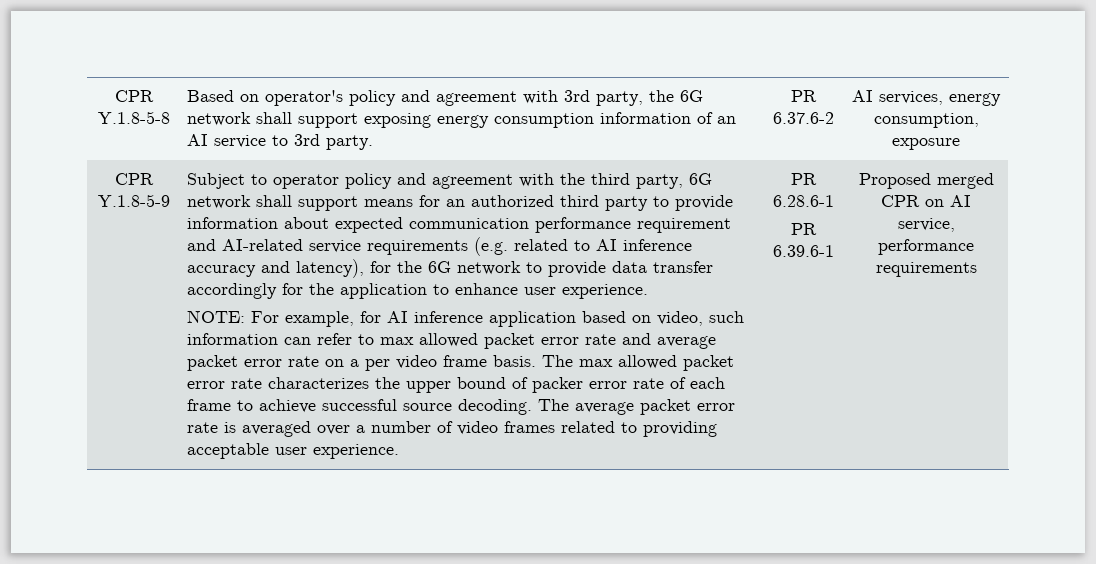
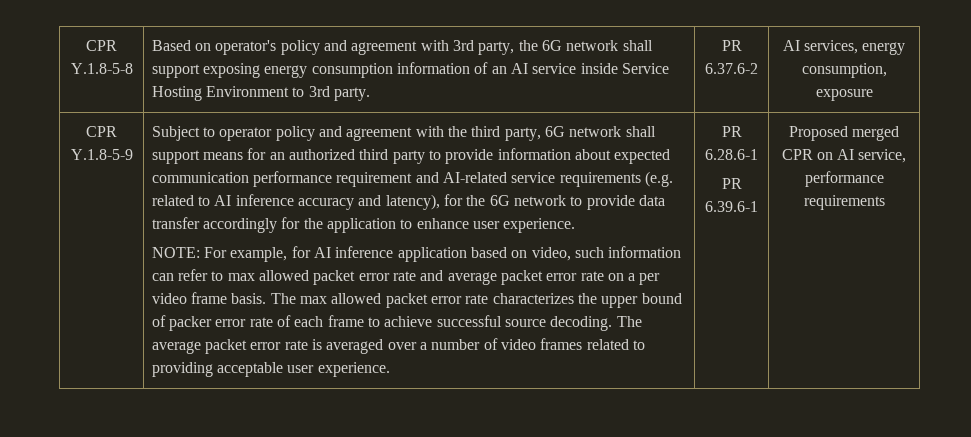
- CPR Y.1.8-5-8 | Based on operator's policy and agreement with 3rd party, the 6G network shall support exposing energy consumption information of an AI service to 3rd party. | PR 6.37.6-2 | AI services, energy consumption, exposure
+ CPR Y.1.8-5-8 | Based on operator's policy and agreement with 3rd party, the 6G network shall support exposing energy consumption information of an AI service inside Service Hosting Environment to 3rd party. | PR 6.37.6-2 | AI services, energy consumption, exposure

